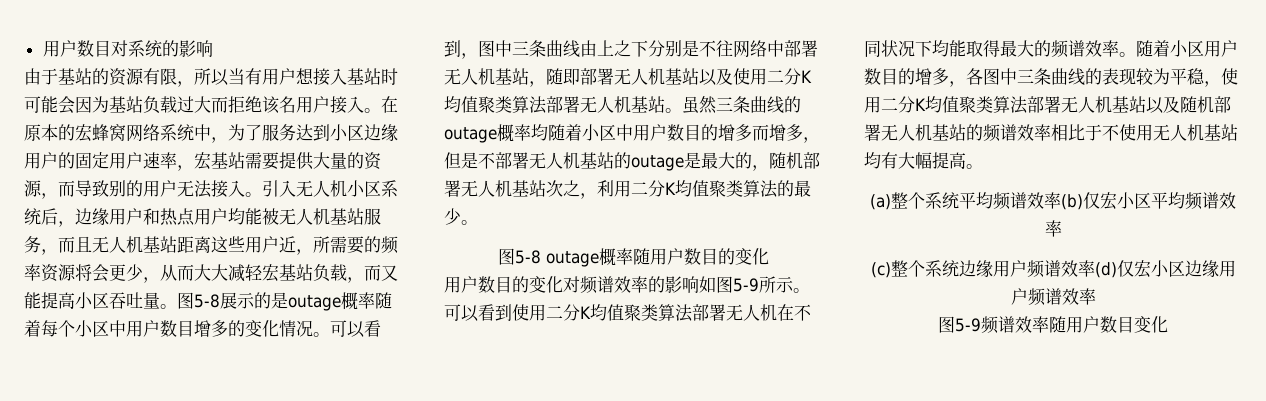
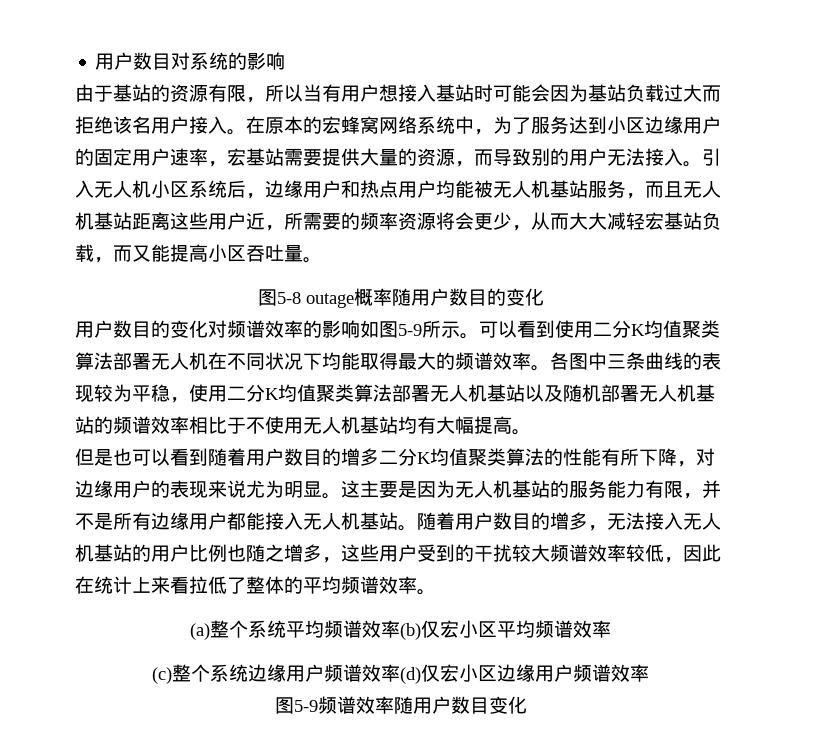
- 图5-8展示的是outage概率随着每个小区中用户数目增多的变化情况。可以看到，图中三条曲线由上之下分别是不往网络中部署无人机基站，随即部署无人机基站以及使用二分K均值聚类算法部署无人机基站。虽然三条曲线的outage概率均随着小区中用户数目的增多而增多，但是不部署无人机基站的outage是最大的，随机部署无人机基站次之，利用二分K均值聚类算法的最少。
- 随着小区用户数目的增多，各图中三条曲线的表现较为平稳，使用二分K均值聚类算法部署无人机基站以及随机部署无人机基站的频谱效率相比于不使用无人机基站均有大幅提高。
+ 各图中三条曲线的表现较为平稳，使用二分K均值聚类算法部署无人机基站以及随机部署无人机基站的频谱效率相比于不使用无人机基站均有大幅提高。
+ 但是也可以看到随着用户数目的增多二分K均值聚类算法的性能有所下降，对边缘用户的表现来说尤为明显。这主要是因为无人机基站的服务能力有限，并不是所有边缘用户都能接入无人机基站。随着用户数目的增多，无法接入无人机基站的用户比例也随之增多，这些用户受到的干扰较大频谱效率较低，因此在统计上来看拉低了整体的平均频谱效率。

